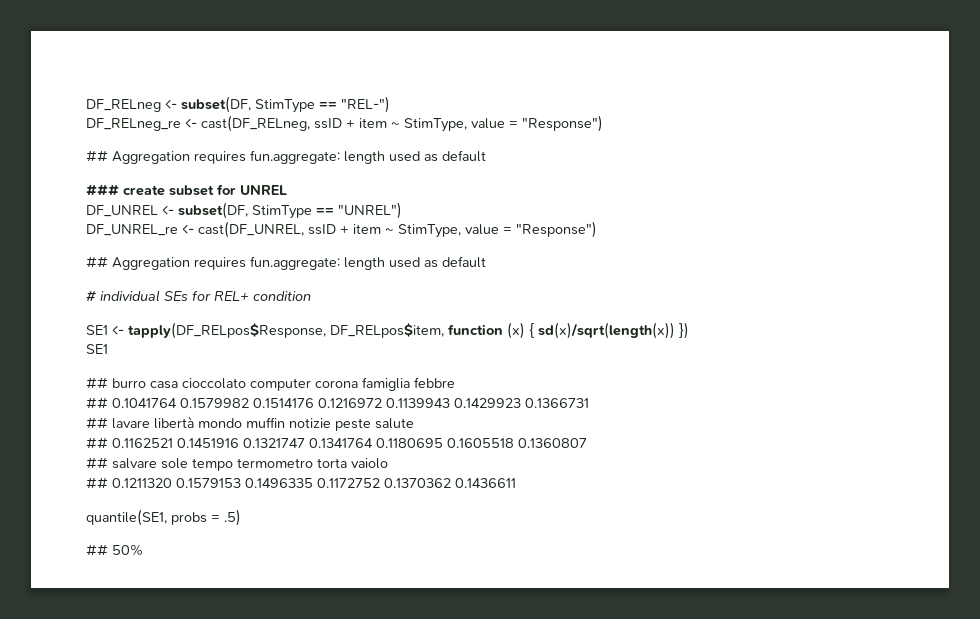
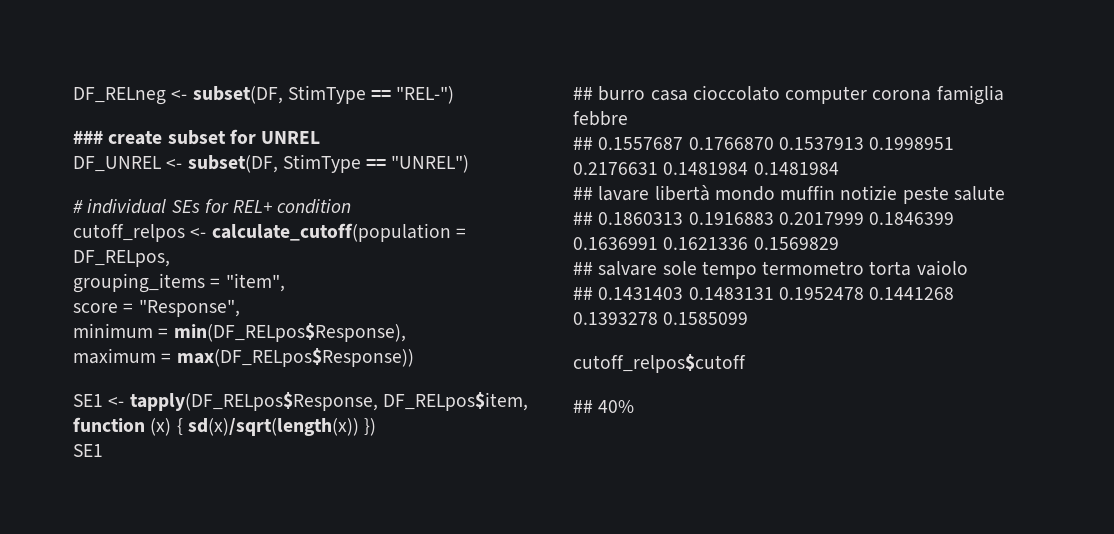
- DF_RELneg_re <- cast(DF_RELneg, ssID + item ~ StimType, value = "Response")
- ## Aggregation requires fun.aggregate: length used as default
- DF_UNREL_re <- cast(DF_UNREL, ssID + item ~ StimType, value = "Response")
- ## Aggregation requires fun.aggregate: length used as default
+ cutoff_relpos <- calculate_cutoff(population = DF_RELpos,
+ grouping_items = "item",
+ score = "Response",
+ minimum = min(DF_RELpos$Response),
+ maximum = max(DF_RELpos$Response))
- ## 0.1041764 0.1579982 0.1514176 0.1216972 0.1139943 0.1429923 0.1366731
+ ## 0.1557687 0.1766870 0.1537913 0.1998951 0.2176631 0.1481984 0.1481984
- ## 0.1162521 0.1451916 0.1321747 0.1341764 0.1180695 0.1605518 0.1360807
+ ## 0.1860313 0.1916883 0.2017999 0.1846399 0.1636991 0.1621336 0.1569829
- ## 0.1211320 0.1579153 0.1496335 0.1172752 0.1370362 0.1436611
- quantile(SE1, probs = .5)
- ## 50%
+ ## 0.1431403 0.1483131 0.1952478 0.1441268 0.1393278 0.1585099
+ cutoff_relpos$cutoff
+ ## 40%

